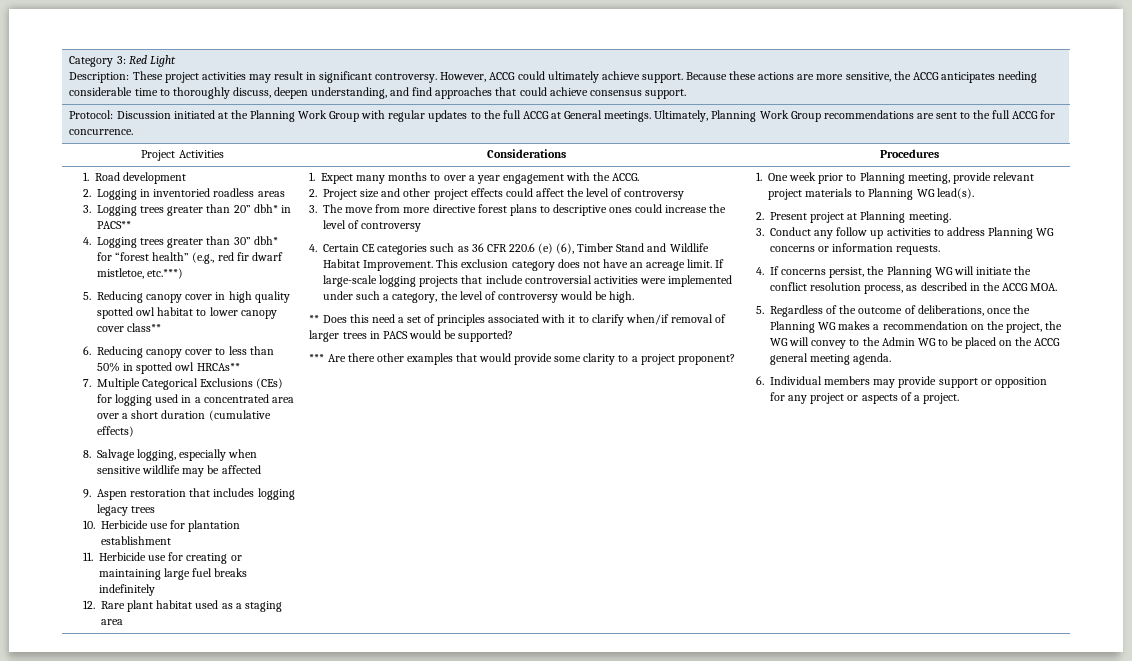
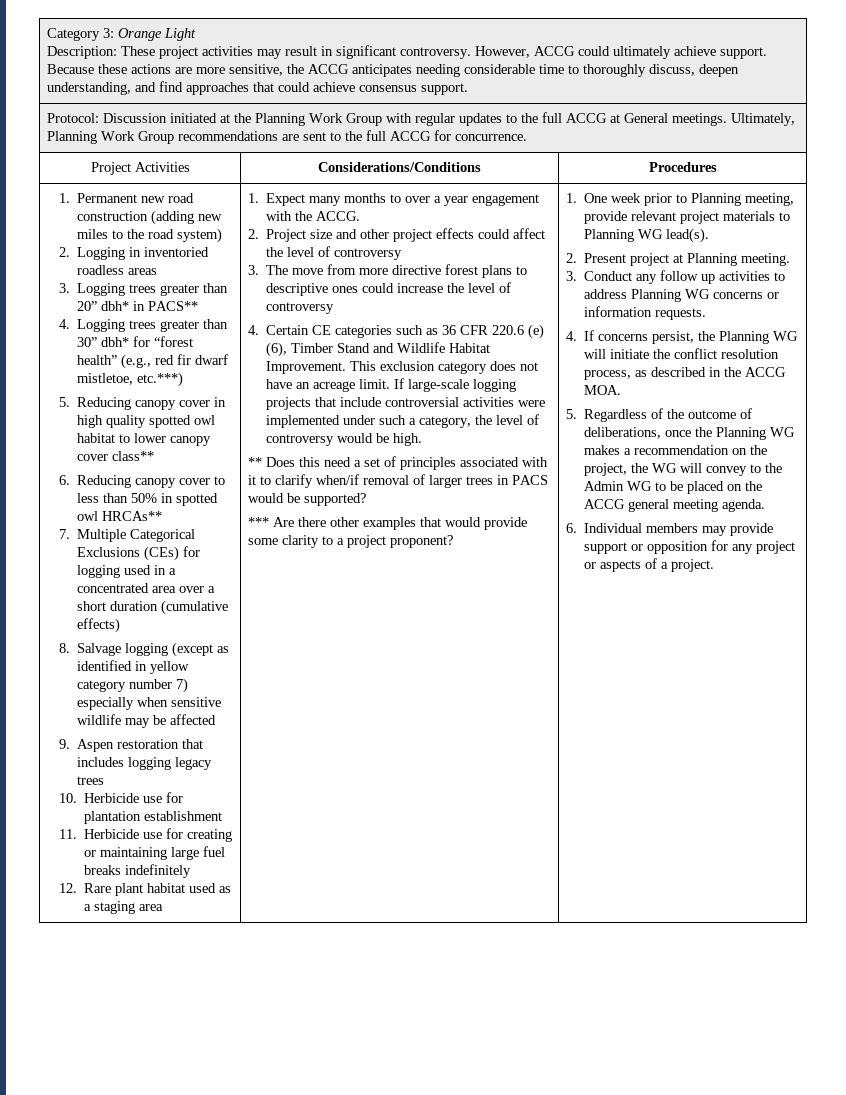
- Category 3: Red Light
+ Category 3: Orange Light
- Project Activities | Considerations | Procedures
+ Project Activities | Considerations/Conditions | Procedures
- 1. Road development
+ 1. Permanent new road construction (adding new miles to the road system)
- 8. Salvage logging, especially when sensitive wildlife may be affected
+ 8. Salvage logging (except as identified in yellow category number 7) especially when sensitive wildlife may be affected

